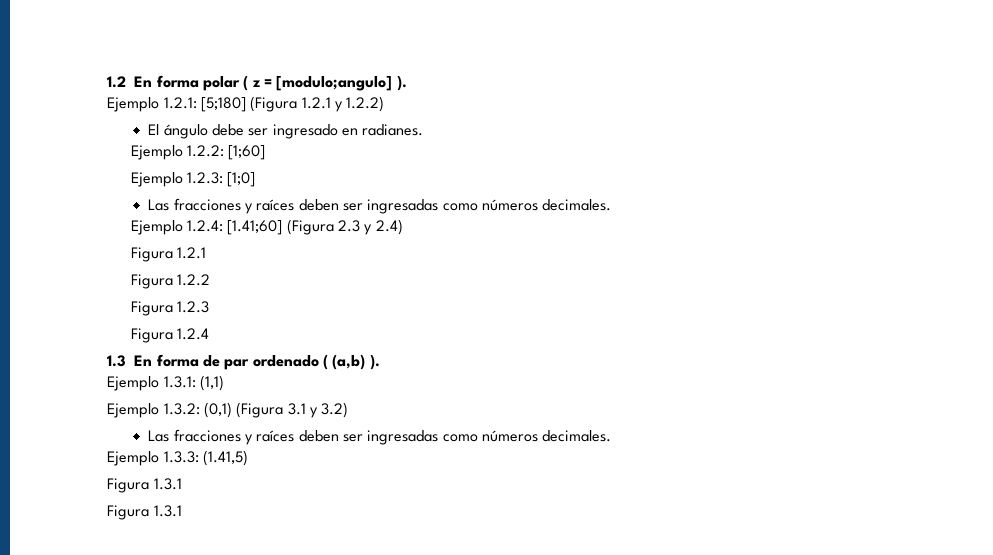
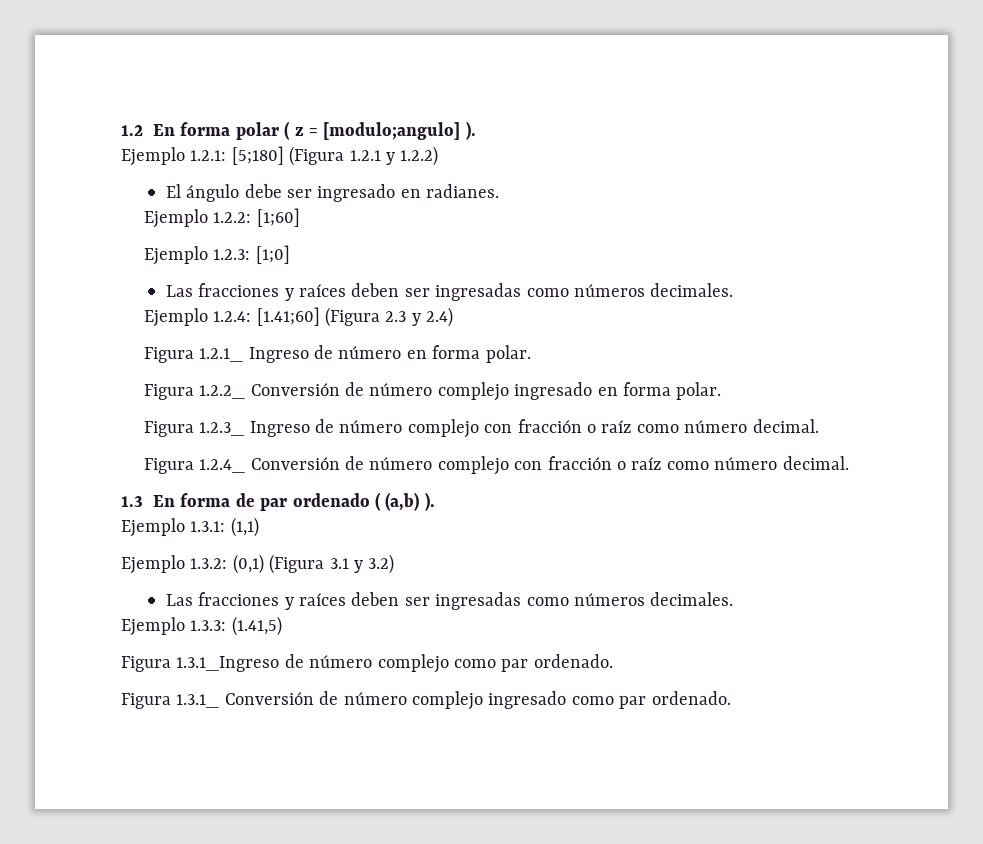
- Figura 1.2.1
- Figura 1.2.2
- Figura 1.2.3
- Figura 1.2.4
+ Figura 1.2.1_ Ingreso de número en forma polar.
+ Figura 1.2.2_ Conversión de número complejo ingresado en forma polar.
+ Figura 1.2.3_ Ingreso de número complejo con fracción o raíz como número decimal.
+ Figura 1.2.4_ Conversión de número complejo con fracción o raíz como número decimal.
  Ejemplo 1.3.3: (1.41,5)
- Figura 1.3.1
- Figura 1.3.1
+ Figura 1.3.1_Ingreso de número complejo como par ordenado.
+ Figura 1.3.1_ Conversión de número complejo ingresado como par ordenado.

